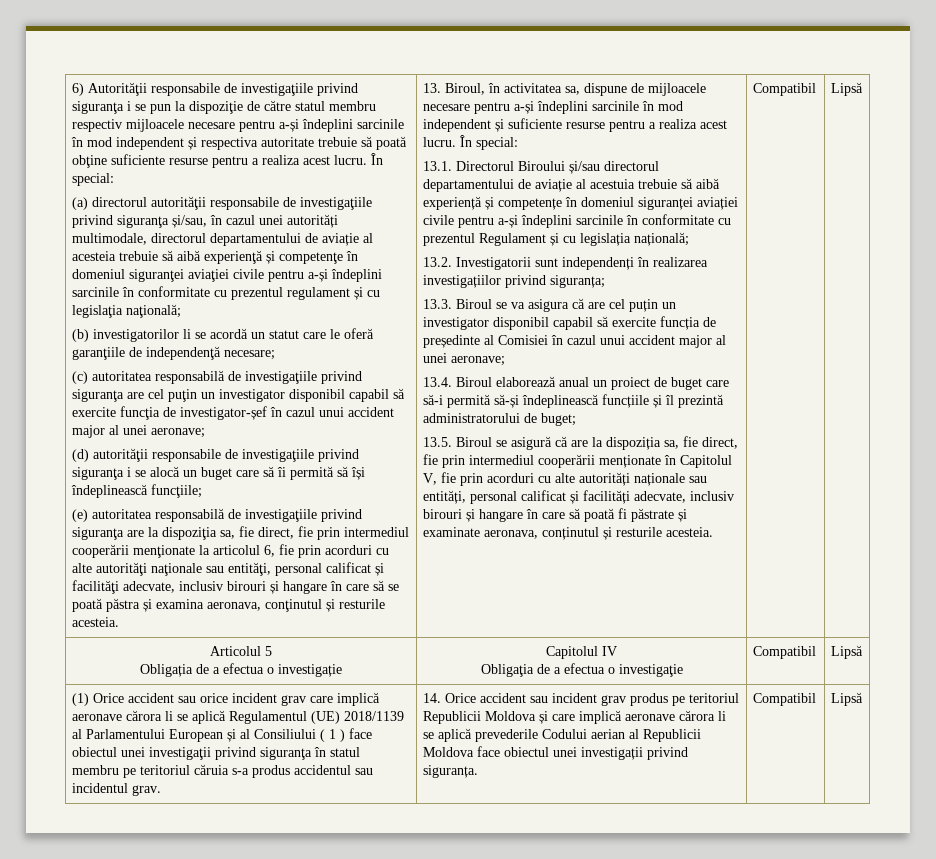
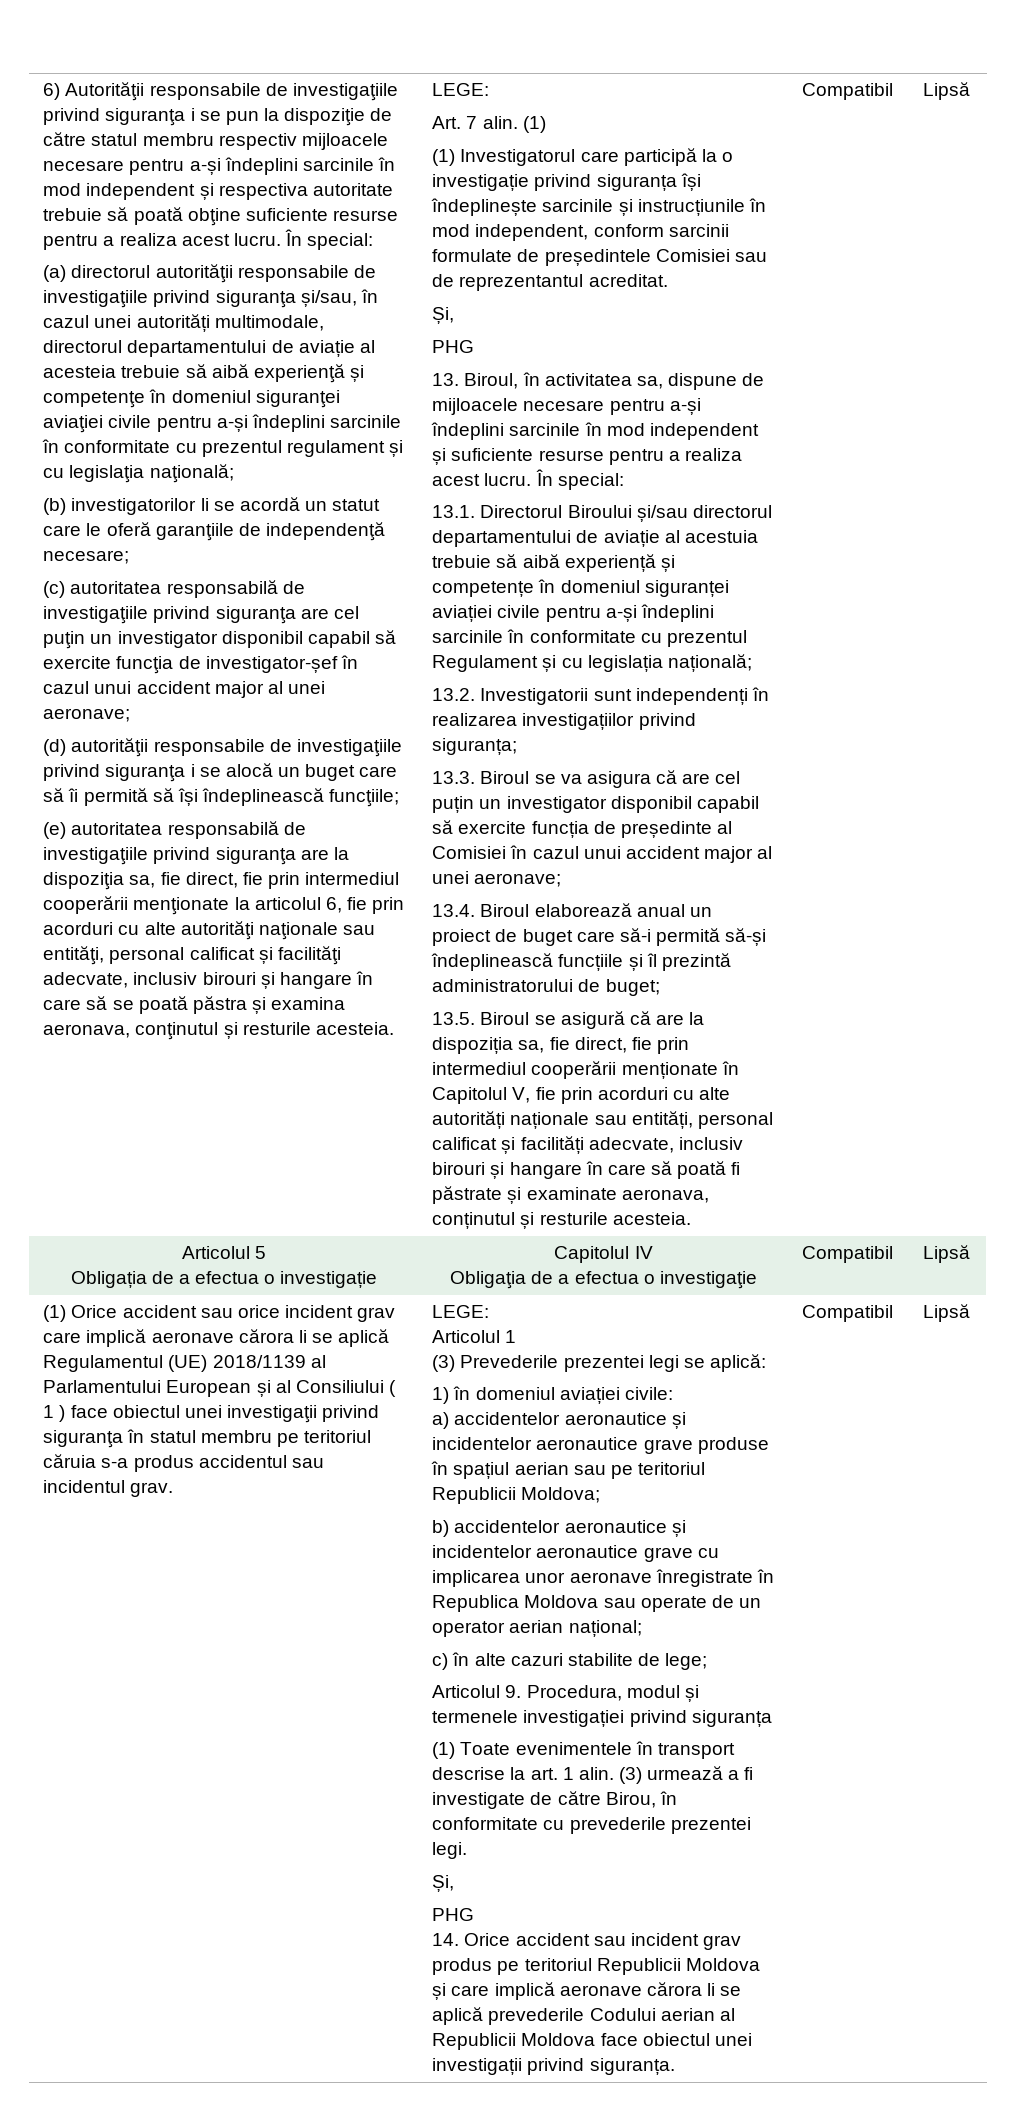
- (e) autoritatea responsabilă de investigaţiile privind siguranţa are la dispoziţia sa, fie direct, fie prin intermediul cooperării menţionate la articolul 6, fie prin acorduri cu alte autorităţi naţionale sau entităţi, personal calificat și facilităţi adecvate, inclusiv birouri și hangare în care să se poată păstra și examina aeronava, conţinutul și resturile acesteia.
+ (e) autoritatea responsabilă de investigaţiile privind siguranţa are la dispoziţia sa, fie direct, fie prin intermediul cooperării menţionate la articolul 6, fie prin acorduri cu alte autorităţi naţionale sau entităţi, personal calificat și facilităţi adecvate, inclusiv birouri și hangare în care să se poată păstra și examina aeronava, conţinutul și resturile acesteia. | LEGE:
+ Art. 7 alin. (1)
+ (1) Investigatorul care participă la o investigație privind siguranța își îndeplinește sarcinile și instrucțiunile în mod independent, conform sarcinii formulate de președintele Comisiei sau de reprezentantul acreditat.
+ Și,
+ PHG
- (1) Orice accident sau orice incident grav care implică aeronave cărora li se aplică Regulamentul (UE) 2018/1139 al Parlamentului European și al Consiliului ( 1 ) face obiectul unei investigaţii privind siguranţa în statul membru pe teritoriul căruia s-a produs accidentul sau incidentul grav.
+ (1) Orice accident sau orice incident grav care implică aeronave cărora li se aplică Regulamentul (UE) 2018/1139 al Parlamentului European și al Consiliului ( 1 ) face obiectul unei investigaţii privind siguranţa în statul membru pe teritoriul căruia s-a produs accidentul sau incidentul grav. | LEGE:
+ Articolul 1
+ (3) Prevederile prezentei legi se aplică:
+ 1) în domeniul aviației civile:
+ a) accidentelor aeronautice și incidentelor aeronautice grave produse în spațiul aerian sau pe teritoriul Republicii Moldova;
+ b) accidentelor aeronautice și incidentelor aeronautice grave cu implicarea unor aeronave înregistrate în Republica Moldova sau operate de un operator aerian național;
+ c) în alte cazuri stabilite de lege;
+ Articolul 9. Procedura, modul și termenele investigației privind siguranța
+ (1) Toate evenimentele în transport descrise la art. 1 alin. (3) urmează a fi investigate de către Birou, în conformitate cu prevederile prezentei legi.
+ Și,
+ PHG

